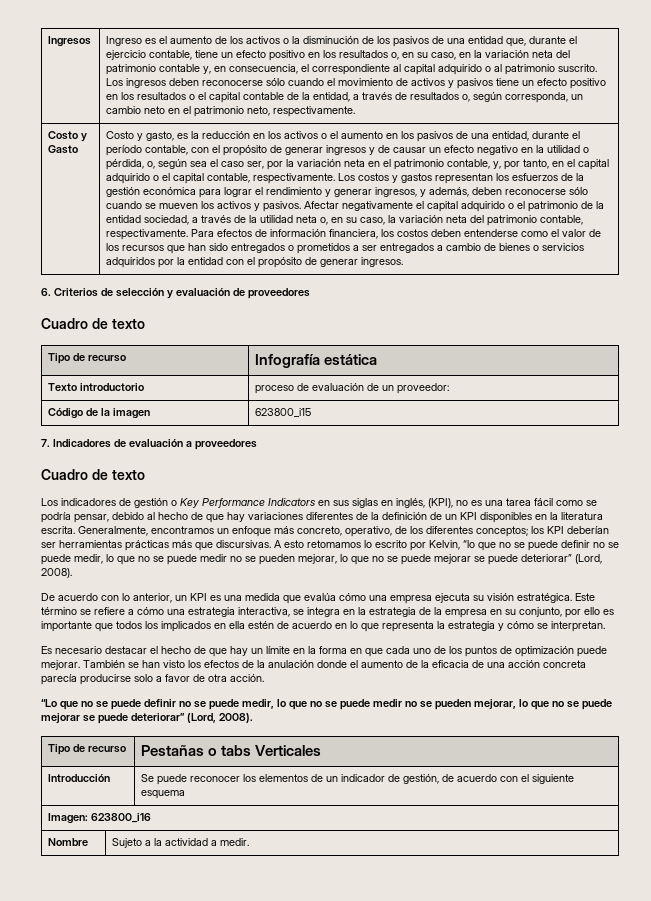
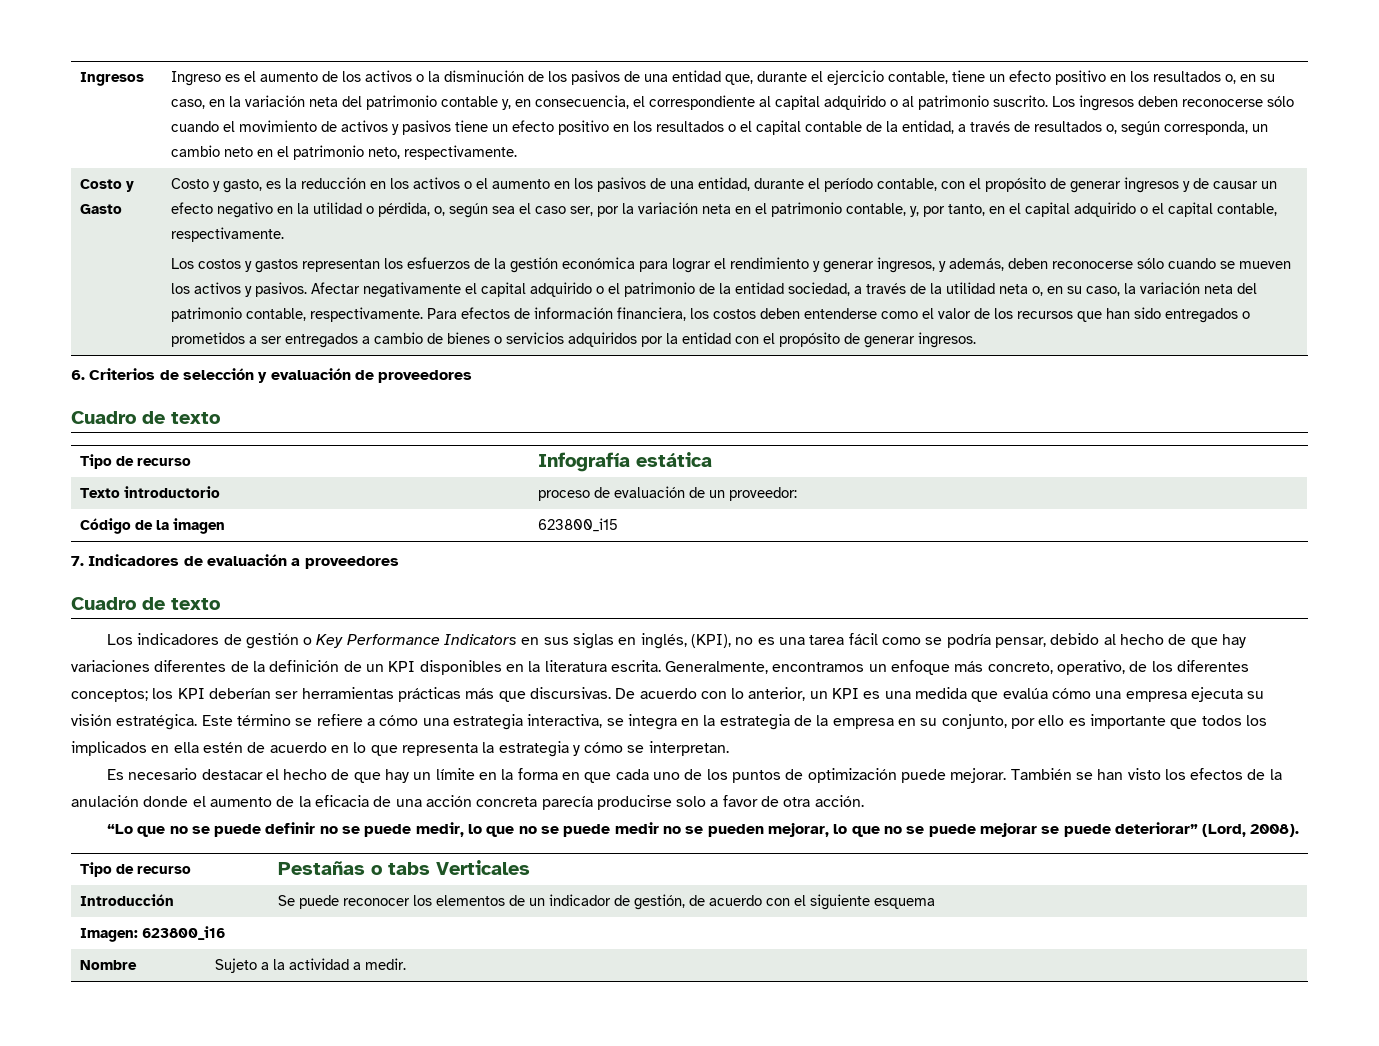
- Costo y gasto, es la reducción en los activos o el aumento en los pasivos de una entidad, durante el período contable, con el propósito de generar ingresos y de causar un efecto negativo en la utilidad o pérdida, o, según sea el caso ser, por la variación neta en el patrimonio contable, y, por tanto, en el capital adquirido o el capital contable, respectivamente. Los costos y gastos representan los esfuerzos de la gestión económica para lograr el rendimiento y generar ingresos, y además, deben reconocerse sólo cuando se mueven los activos y pasivos.
+ Costo y gasto, es la reducción en los activos o el aumento en los pasivos de una entidad, durante el período contable, con el propósito de generar ingresos y de causar un efecto negativo en la utilidad o pérdida, o, según sea el caso ser, por la variación neta en el patrimonio contable, y, por tanto, en el capital adquirido o el capital contable, respectivamente.
+ Los costos y gastos representan los esfuerzos de la gestión económica para lograr el rendimiento y generar ingresos, y además, deben reconocerse sólo cuando se mueven los activos y pasivos.
- Generalmente, encontramos un enfoque más concreto, operativo, de los diferentes conceptos; los KPI deberían ser herramientas prácticas más que discursivas. A esto retomamos lo escrito por Kelvin, “lo que no se puede definir no se puede medir, lo que no se puede medir no se pueden mejorar, lo que no se puede mejorar se puede deteriorar” (Lord, 2008).
- De acuerdo con lo anterior, un KPI es una medida que evalúa cómo una empresa ejecuta su visión estratégica.
+ Generalmente, encontramos un enfoque más concreto, operativo, de los diferentes conceptos; los KPI deberían ser herramientas prácticas más que discursivas. De acuerdo con lo anterior, un KPI es una medida que evalúa cómo una empresa ejecuta su visión estratégica.

